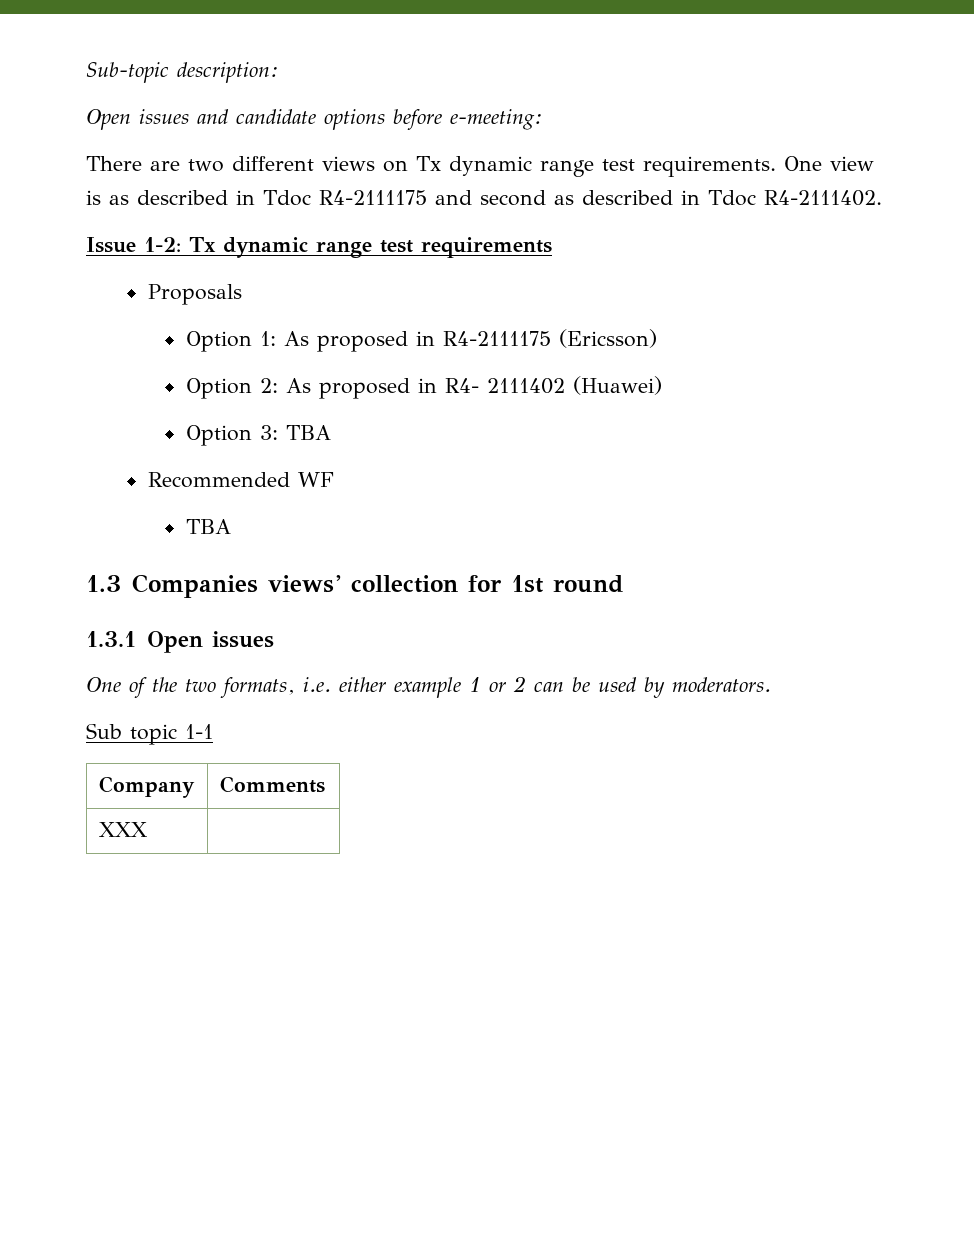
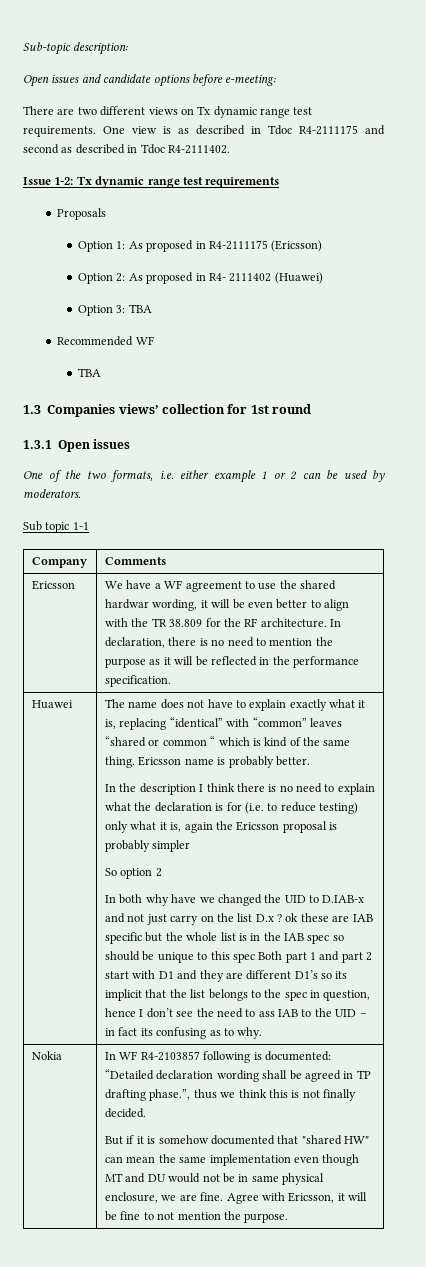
- XXX
+ Ericsson | We have a WF agreement to use the shared hardwar wording, it will be even better to align with the TR 38.809 for the RF architecture. In declaration, there is no need to mention the purpose as it will be reflected in the performance specification.
+ Huawei | The name does not have to explain exactly what it is, replacing “identical” with “common” leaves “shared or common “ which is kind of the same thing. Ericsson name is probably better.
+ In the description I think there is no need to explain what the declaration is for (i.e. to reduce testing) only what it is, again the Ericsson proposal is probably simpler
+ So option 2
+ In both why have we changed the UID to D.IAB-x and not just carry on the list D.x ? ok these are IAB specific but the whole list is in the IAB spec so should be unique to this spec Both part 1 and part 2 start with D1 and they are different D1’s so its implicit that the list belongs to the spec in question, hence I don’t see the need to ass IAB to the UID – in fact its confusing as to why.
+ Nokia | In WF R4-2103857 following is documented: “Detailed declaration wording shall be agreed in TP drafting phase.”, thus we think this is not finally decided.
+ But if it is somehow documented that "shared HW" can mean the same implementation even though MT and DU would not be in same physical enclosure, we are fine. Agree with Ericsson, it will be fine to not mention the purpose.

